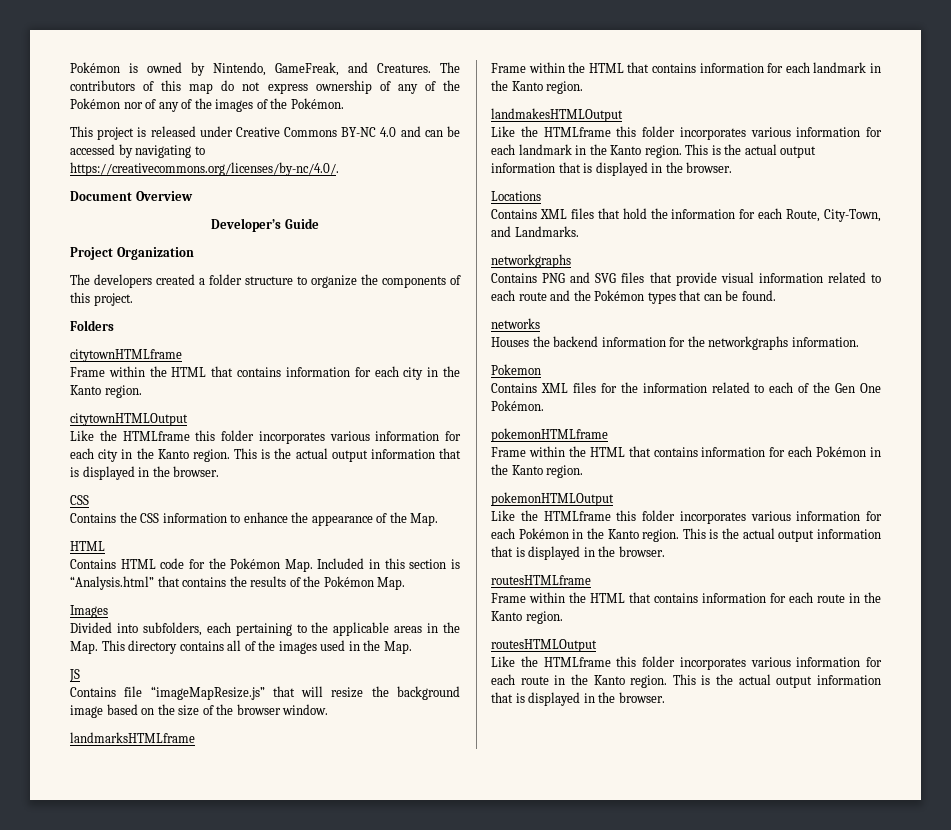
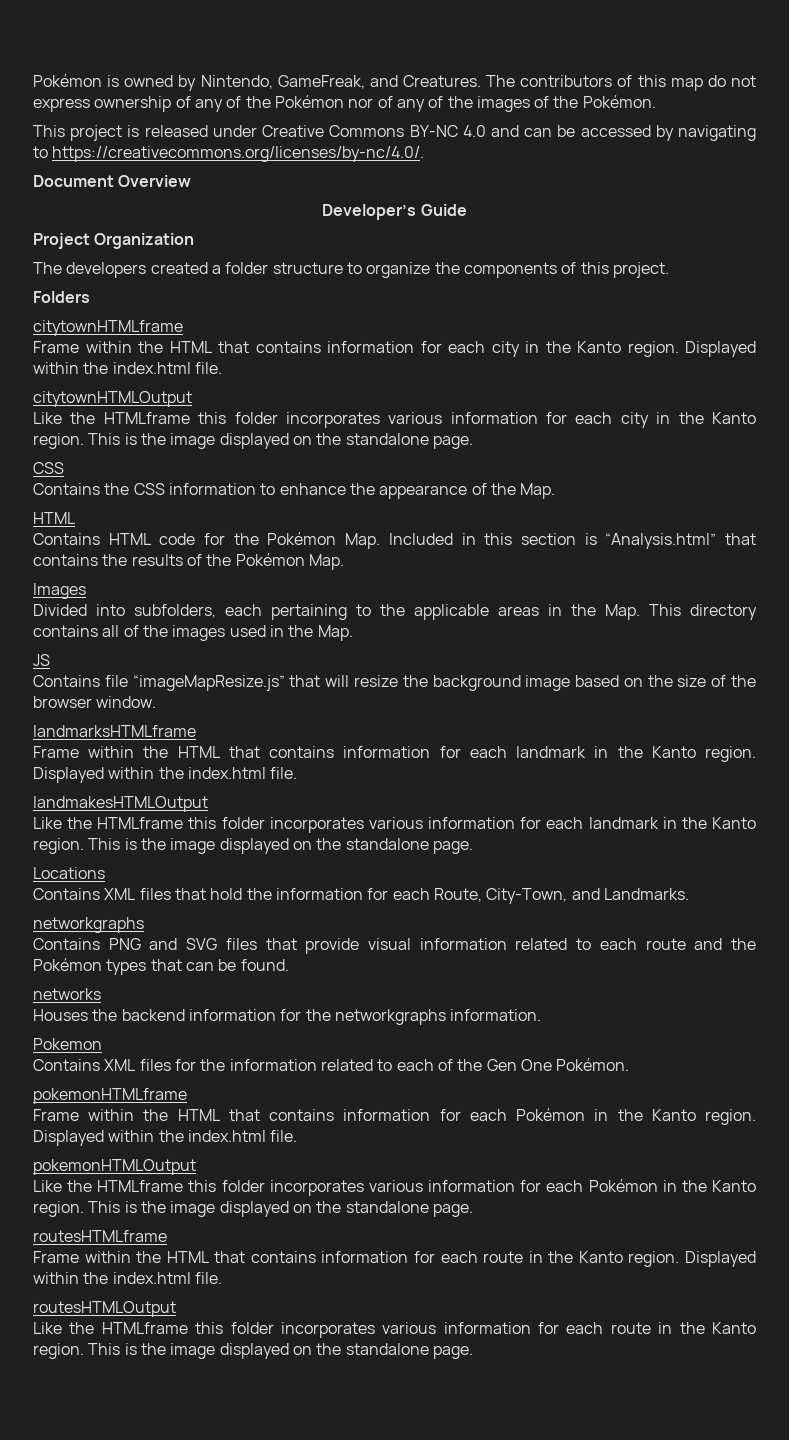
- Frame within the HTML that contains information for each city in the Kanto region.
+ Frame within the HTML that contains information for each city in the Kanto region. Displayed within the index.html file.
- Like the HTMLframe this folder incorporates various information for each city in the Kanto region. This is the actual output information that is displayed in the browser.
+ Like the HTMLframe this folder incorporates various information for each city in the Kanto region. This is the image displayed on the standalone page.
- Frame within the HTML that contains information for each landmark in the Kanto region.
+ Frame within the HTML that contains information for each landmark in the Kanto region. Displayed within the index.html file.
- Like the HTMLframe this folder incorporates various information for each landmark in the Kanto region. This is the actual output information that is displayed in the browser.
+ Like the HTMLframe this folder incorporates various information for each landmark in the Kanto region. This is the image displayed on the standalone page.
- Frame within the HTML that contains information for each Pokémon in the Kanto region.
+ Frame within the HTML that contains information for each Pokémon in the Kanto region. Displayed within the index.html file.
- Like the HTMLframe this folder incorporates various information for each Pokémon in the Kanto region. This is the actual output information that is displayed in the browser.
+ Like the HTMLframe this folder incorporates various information for each Pokémon in the Kanto region. This is the image displayed on the standalone page.
- Frame within the HTML that contains information for each route in the Kanto region.
+ Frame within the HTML that contains information for each route in the Kanto region. Displayed within the index.html file.
- Like the HTMLframe this folder incorporates various information for each route in the Kanto region. This is the actual output information that is displayed in the browser.
+ Like the HTMLframe this folder incorporates various information for each route in the Kanto region. This is the image displayed on the standalone page.

